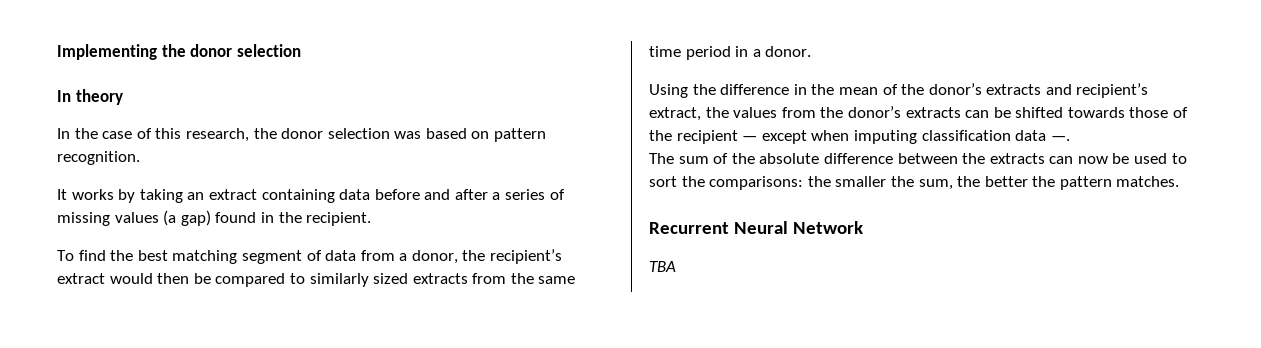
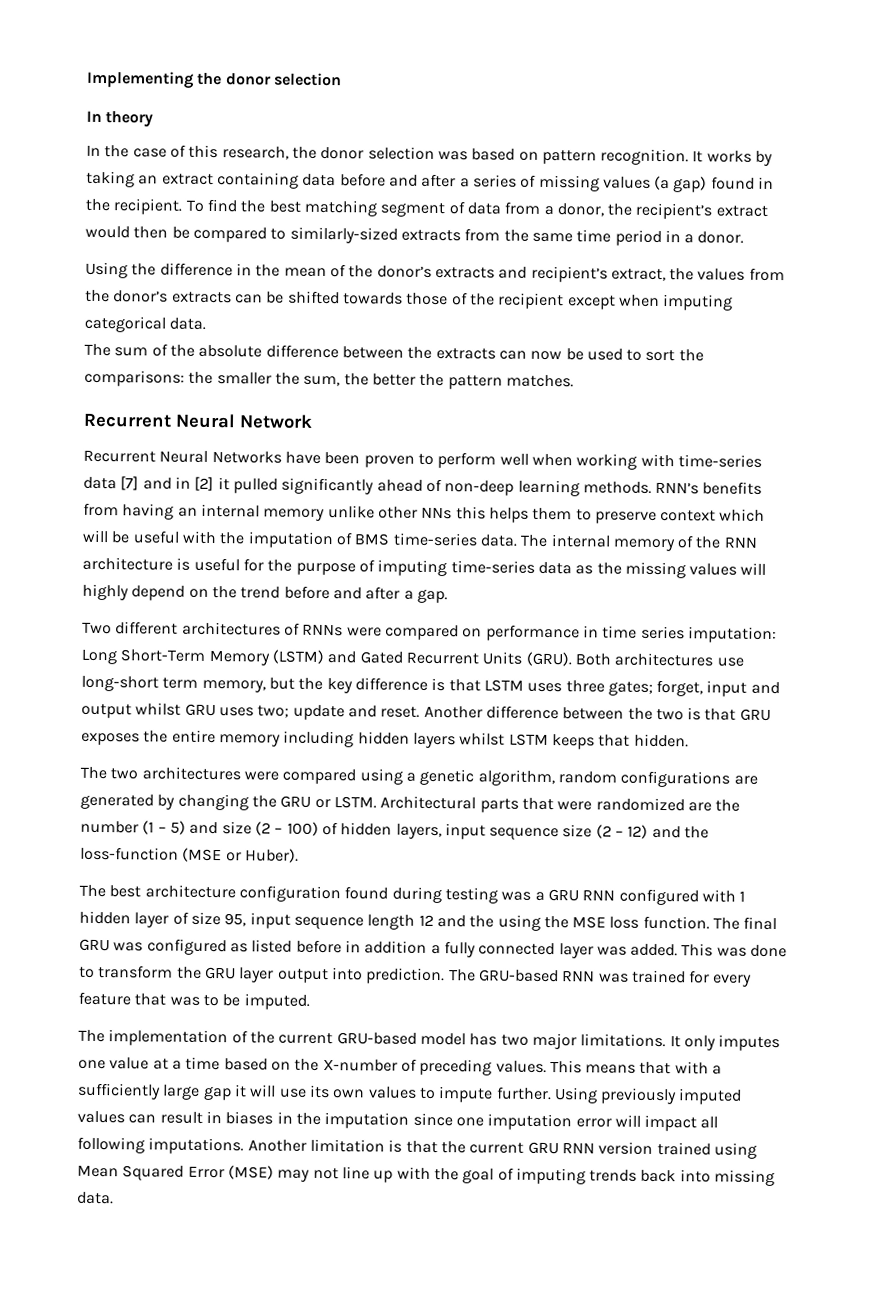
- In the case of this research, the donor selection was based on pattern recognition.
- It works by taking an extract containing data before and after a series of missing values (a gap) found in the recipient.
- To find the best matching segment of data from a donor, the recipient’s extract would then be compared to similarly sized extracts from the same time period in a donor.
+ In the case of this research, the donor selection was based on pattern recognition. It works by taking an extract containing data before and after a series of missing values (a gap) found in the recipient. To find the best matching segment of data from a donor, the recipient’s extract would then be compared to similarly-sized extracts from the same time period in a donor.
- Using the difference in the mean of the donor’s extracts and recipient’s extract, the values from the donor’s extracts can be shifted towards those of the recipient — except when imputing classification data —.
+ Using the difference in the mean of the donor’s extracts and recipient’s extract, the values from the donor’s extracts can be shifted towards those of the recipient except when imputing categorical data.
- TBA
+ Recurrent Neural Networks have been proven to perform well when working with time-series data [7] and in [2] it pulled significantly ahead of non-deep learning methods. RNN’s benefits from having an internal memory unlike other NNs this helps them to preserve context which will be useful with the imputation of BMS time-series data. The internal memory of the RNN architecture is useful for the purpose of imputing time-series data as the missing values will highly depend on the trend before and after a gap.
+ Two different architectures of RNNs were compared on performance in time series imputation: Long Short-Term Memory (LSTM) and Gated Recurrent Units (GRU). Both architectures use long-short term memory, but the key difference is that LSTM uses three gates; forget, input and output whilst GRU uses two; update and reset. Another difference between the two is that GRU exposes the entire memory including hidden layers whilst LSTM keeps that hidden.
+ The two architectures were compared using a genetic algorithm, random configurations are generated by changing the GRU or LSTM. Architectural parts that were randomized are the number (1 – 5) and size (2 – 100) of hidden layers, input sequence size (2 – 12) and the loss-function (MSE or Huber).
+ The best architecture configuration found during testing was a GRU RNN configured with 1 hidden layer of size 95, input sequence length 12 and the using the MSE loss function. The final GRU was configured as listed before in addition a fully connected layer was added. This was done to transform the GRU layer output into prediction. The GRU-based RNN was trained for every feature that was to be imputed.
+ The implementation of the current GRU-based model has two major limitations. It only imputes one value at a time based on the X-number of preceding values. This means that with a sufficiently large gap it will use its own values to impute further. Using previously imputed values can result in biases in the imputation since one imputation error will impact all following imputations. Another limitation is that the current GRU RNN version trained using Mean Squared Error (MSE) may not line up with the goal of imputing trends back into missing data.

